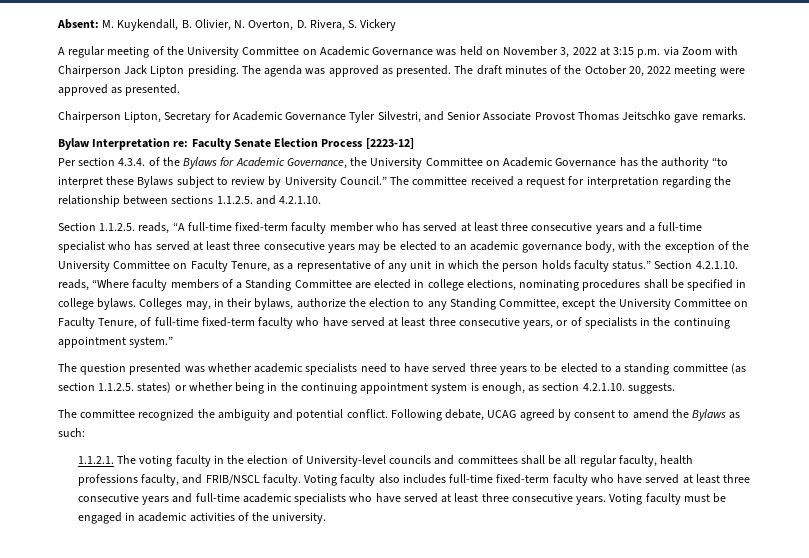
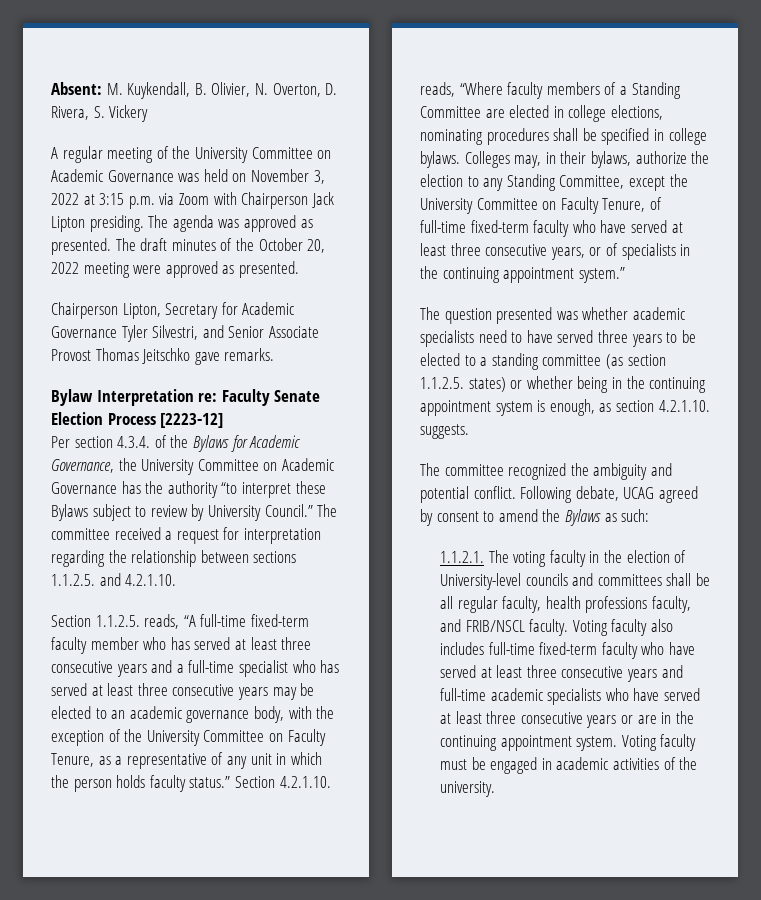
- Voting faculty also includes full-time fixed-term faculty who have served at least three consecutive years and full-time academic specialists who have served at least three consecutive years.
+ Voting faculty also includes full-time fixed-term faculty who have served at least three consecutive years and full-time academic specialists who have served at least three consecutive years or are in the continuing appointment system.

